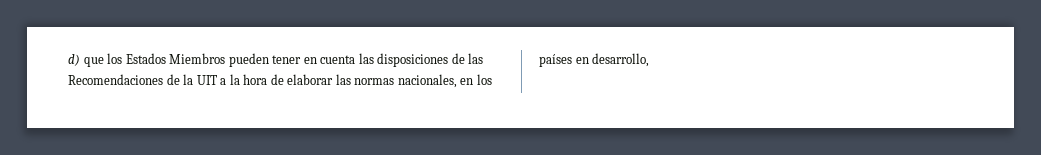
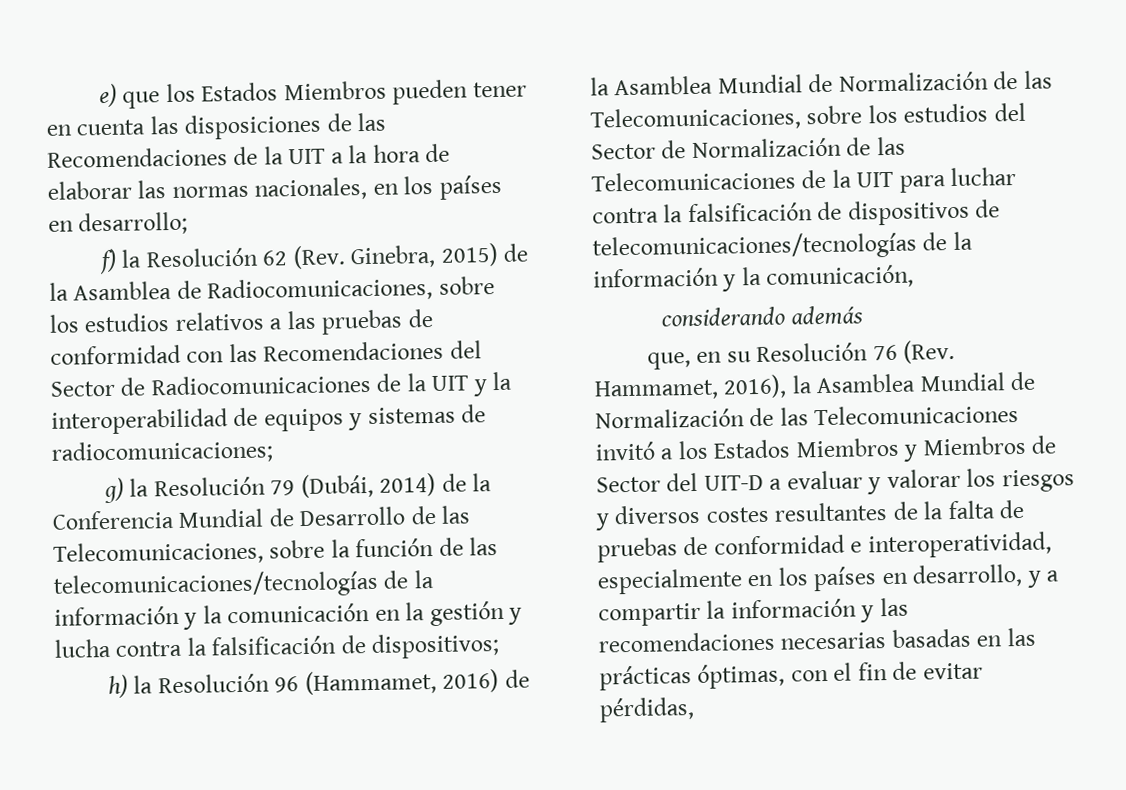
- d) que los Estados Miembros pueden tener en cuenta las disposiciones de las Recomendaciones de la UIT a la hora de elaborar las normas nacionales, en los países en desarrollo,
+ e) que los Estados Miembros pueden tener en cuenta las disposiciones de las Recomendaciones de la UIT a la hora de elaborar las normas nacionales, en los países en desarrollo;
+ f) la Resolución 62 (Rev. Ginebra, 2015) de la Asamblea de Radiocomunicaciones, sobre los estudios relativos a las pruebas de conformidad con las Recomendaciones del Sector de Radiocomunicaciones de la UIT y la interoperabilidad de equipos y sistemas de radiocomunicaciones;
+ g) la Resolución 79 (Dubái, 2014) de la Conferencia Mundial de Desarrollo de las Telecomunicaciones, sobre la función de las telecomunicaciones/tecnologías de la información y la comunicación en la gestión y lucha contra la falsificación de dispositivos;
+ h) la Resolución 96 (Hammamet, 2016) de la Asamblea Mundial de Normalización de las Telecomunicaciones, sobre los estudios del Sector de Normalización de las Telecomunicaciones de la UIT para luchar contra la falsificación de dispositivos de telecomunicaciones/tecnologías de la información y la comunicación,
+ considerando además
+ que, en su Resolución 76 (Rev. Hammamet, 2016), la Asamblea Mundial de Normalización de las Telecomunicaciones invitó a los Estados Miembros y Miembros de Sector del UIT-D a evaluar y valorar los riesgos y diversos costes resultantes de la falta de pruebas de conformidad e interoperatividad, especialmente en los países en desarrollo, y a compartir la información y las recomendaciones necesarias basadas en las prácticas óptimas, con el fin de evitar pérdidas,

